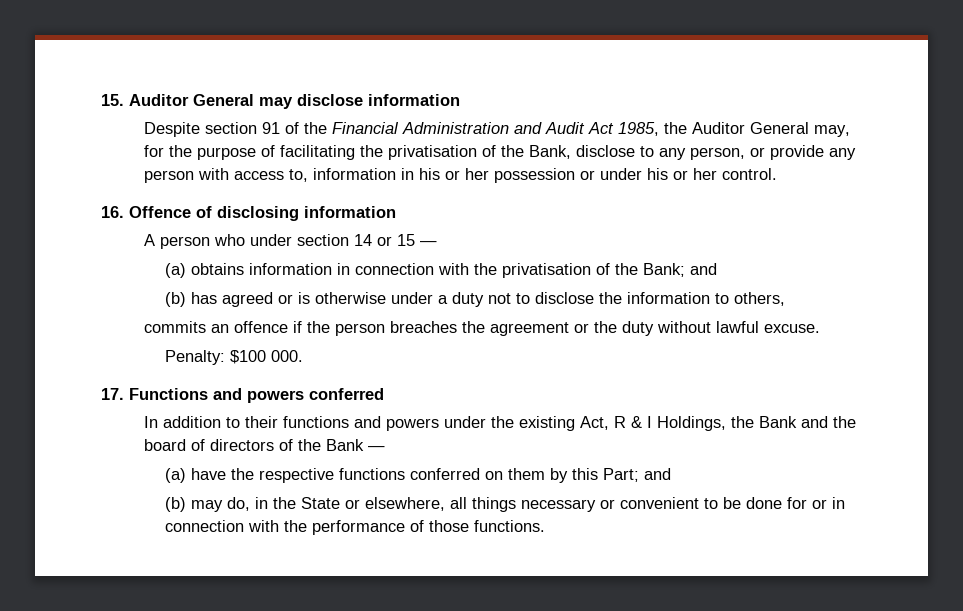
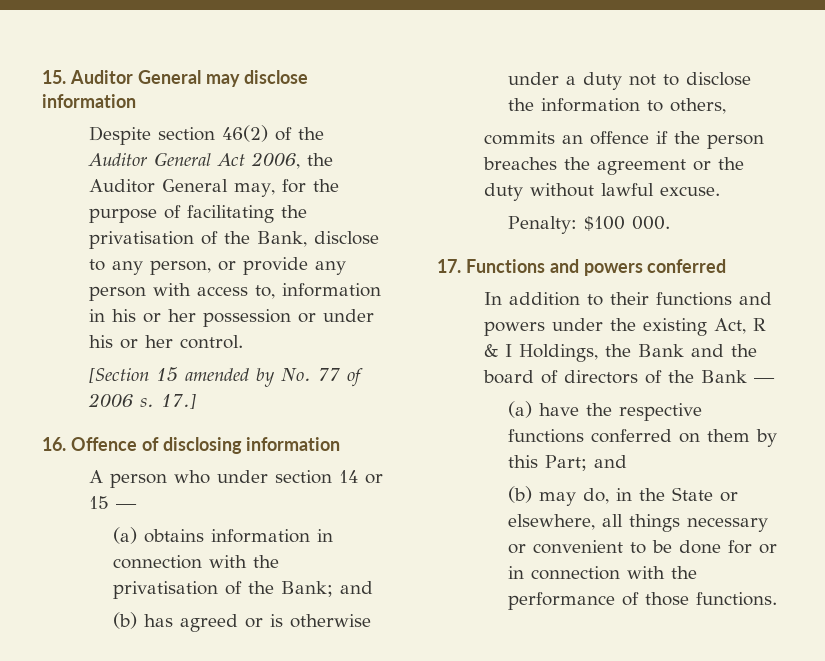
- Despite section 91 of the Financial Administration and Audit Act 1985, the Auditor General may, for the purpose of facilitating the privatisation of the Bank, disclose to any person, or provide any person with access to, information in his or her possession or under his or her control.
+ Despite section 46(2) of the Auditor General Act 2006, the Auditor General may, for the purpose of facilitating the privatisation of the Bank, disclose to any person, or provide any person with access to, information in his or her possession or under his or her control.
+ [Section 15 amended by No. 77 of 2006 s. 17.]

